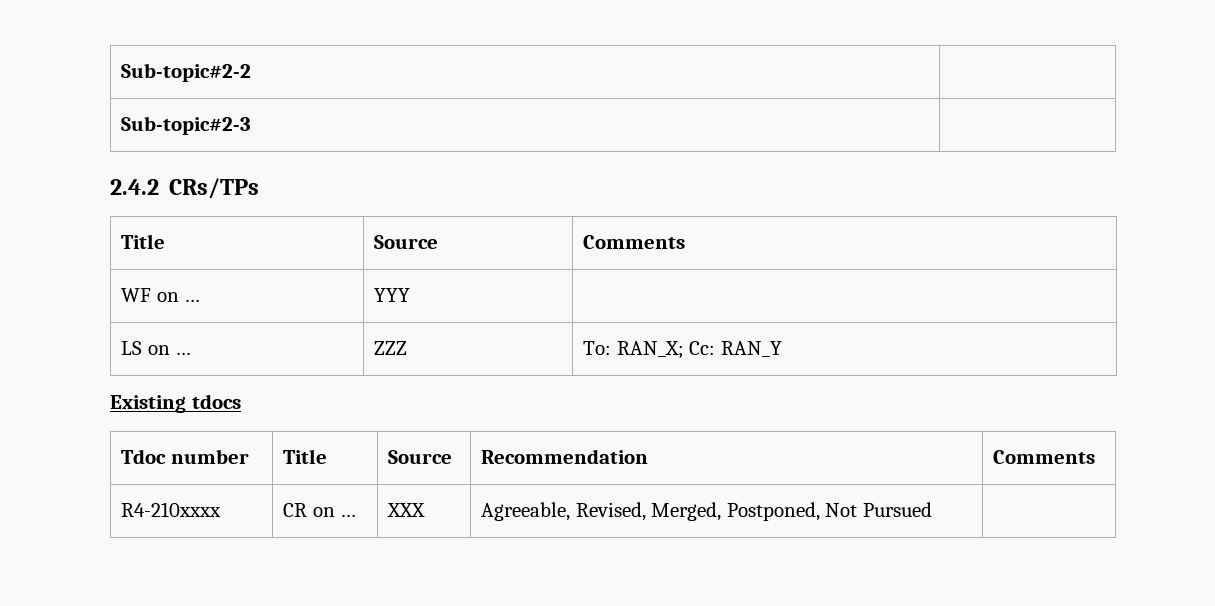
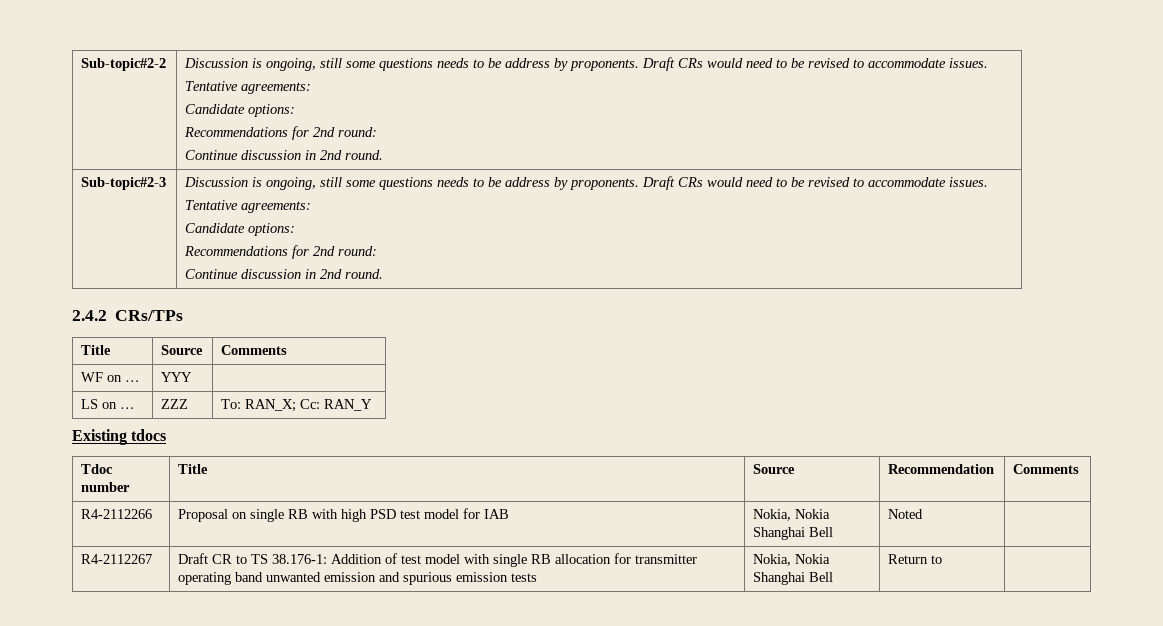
- Sub-topic#2-2 |
- Sub-topic#2-3 |
+ Sub-topic#2-2 | Discussion is ongoing, still some questions needs to be address by proponents. Draft CRs would need to be revised to accommodate issues.
+ Tentative agreements:
+ Candidate options:
+ Recommendations for 2nd round:
+ Continue discussion in 2nd round.
+ Sub-topic#2-3 | Discussion is ongoing, still some questions needs to be address by proponents. Draft CRs would need to be revised to accommodate issues.
+ Tentative agreements:
+ Candidate options:
+ Recommendations for 2nd round:
+ Continue discussion in 2nd round.
- R4-210xxxx | CR on … | XXX | Agreeable, Revised, Merged, Postponed, Not Pursued |
+ R4-2112266 | Proposal on single RB with high PSD test model for IAB | Nokia, Nokia Shanghai Bell | Noted |
+ R4-2112267 | Draft CR to TS 38.176-1: Addition of test model with single RB allocation for transmitter operating band unwanted emission and spurious emission tests | Nokia, Nokia Shanghai Bell | Return to |

